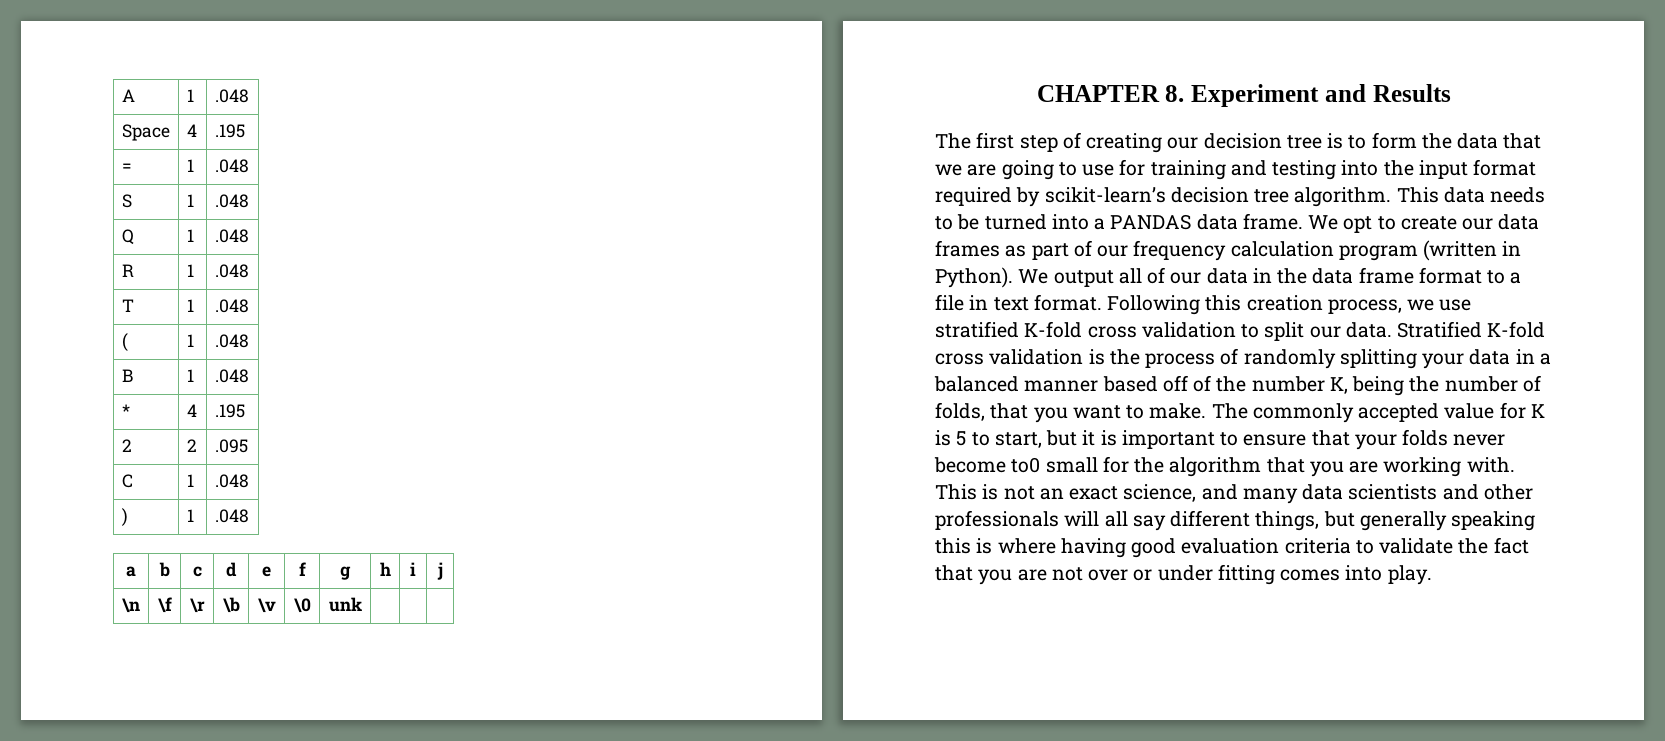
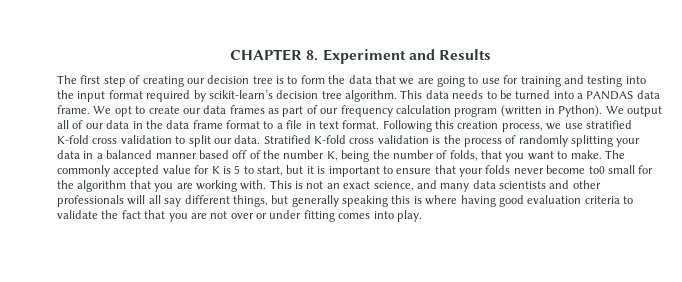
- A | 1 | .048
- Space | 4 | .195
- = | 1 | .048
- S | 1 | .048
- Q | 1 | .048
- R | 1 | .048
- T | 1 | .048
- ( | 1 | .048
- B | 1 | .048
- * | 4 | .195
- 2 | 2 | .095
- C | 1 | .048
- ) | 1 | .048
- a | b | c | d | e | f | g | h | i | j
- \n | \f | \r | \b | \v | \0 | unk | | |

